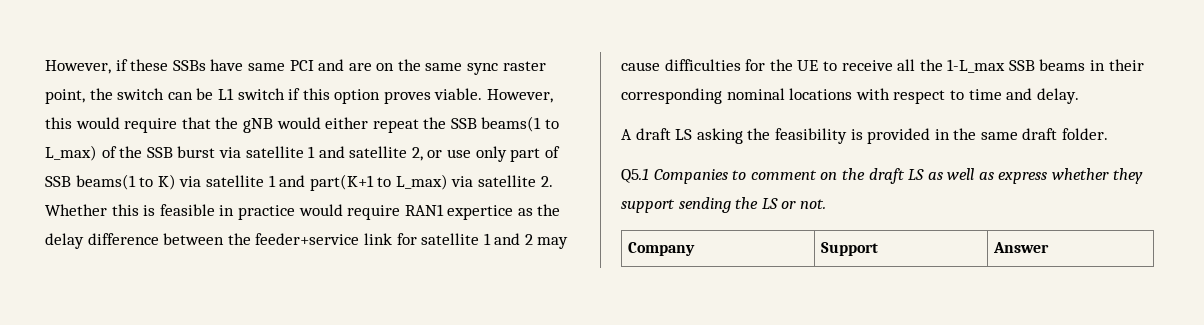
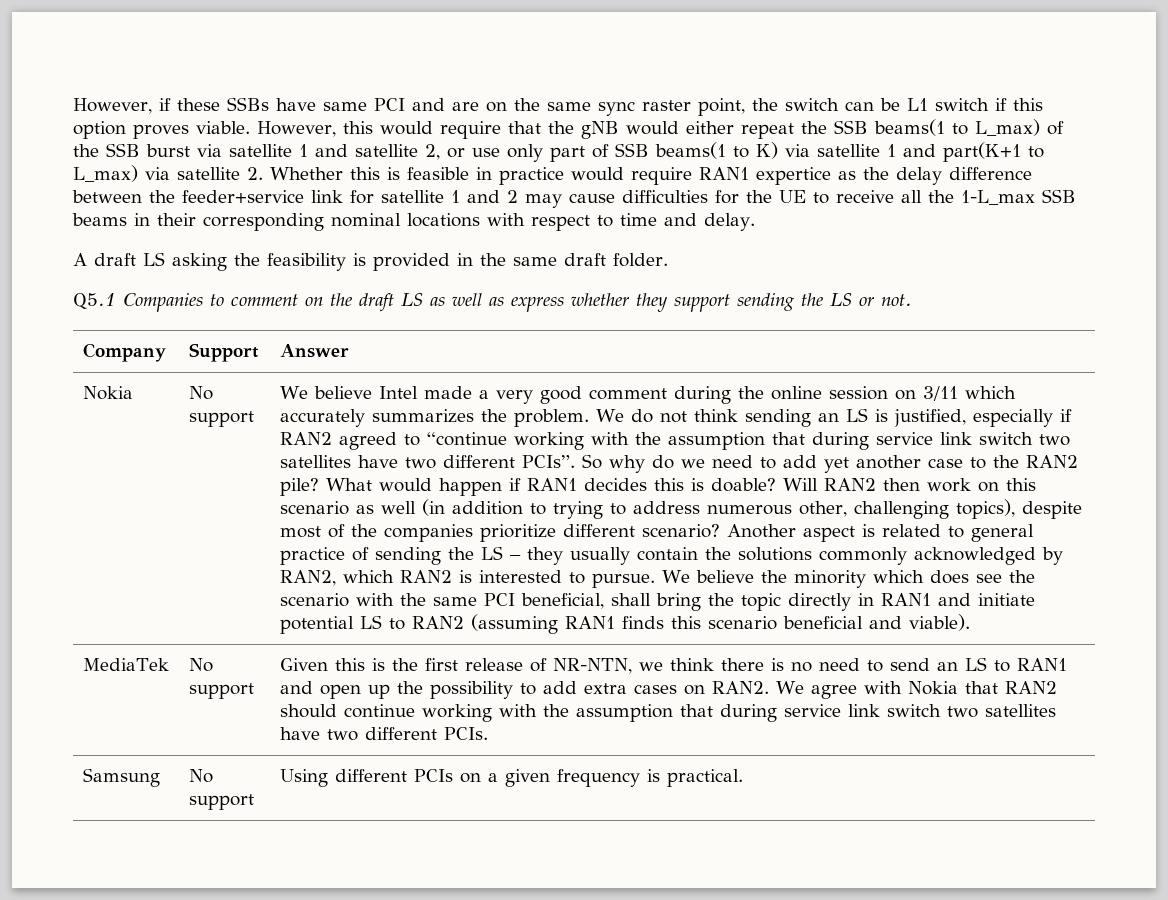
+ Nokia | No support | We believe Intel made a very good comment during the online session on 3/11 which accurately summarizes the problem. We do not think sending an LS is justified, especially if RAN2 agreed to “continue working with the assumption that during service link switch two satellites have two different PCIs”. So why do we need to add yet another case to the RAN2 pile? What would happen if RAN1 decides this is doable? Will RAN2 then work on this scenario as well (in addition to trying to address numerous other, challenging topics), despite most of the companies prioritize different scenario? Another aspect is related to general practice of sending the LS – they usually contain the solutions commonly acknowledged by RAN2, which RAN2 is interested to pursue. We believe the minority which does see the scenario with the same PCI beneficial, shall bring the topic directly in RAN1 and initiate potential LS to RAN2 (assuming RAN1 finds this scenario beneficial and viable).
+ MediaTek | No support | Given this is the first release of NR-NTN, we think there is no need to send an LS to RAN1 and open up the possibility to add extra cases on RAN2. We agree with Nokia that RAN2 should continue working with the assumption that during service link switch two satellites have two different PCIs.
+ Samsung | No support | Using different PCIs on a given frequency is practical.

